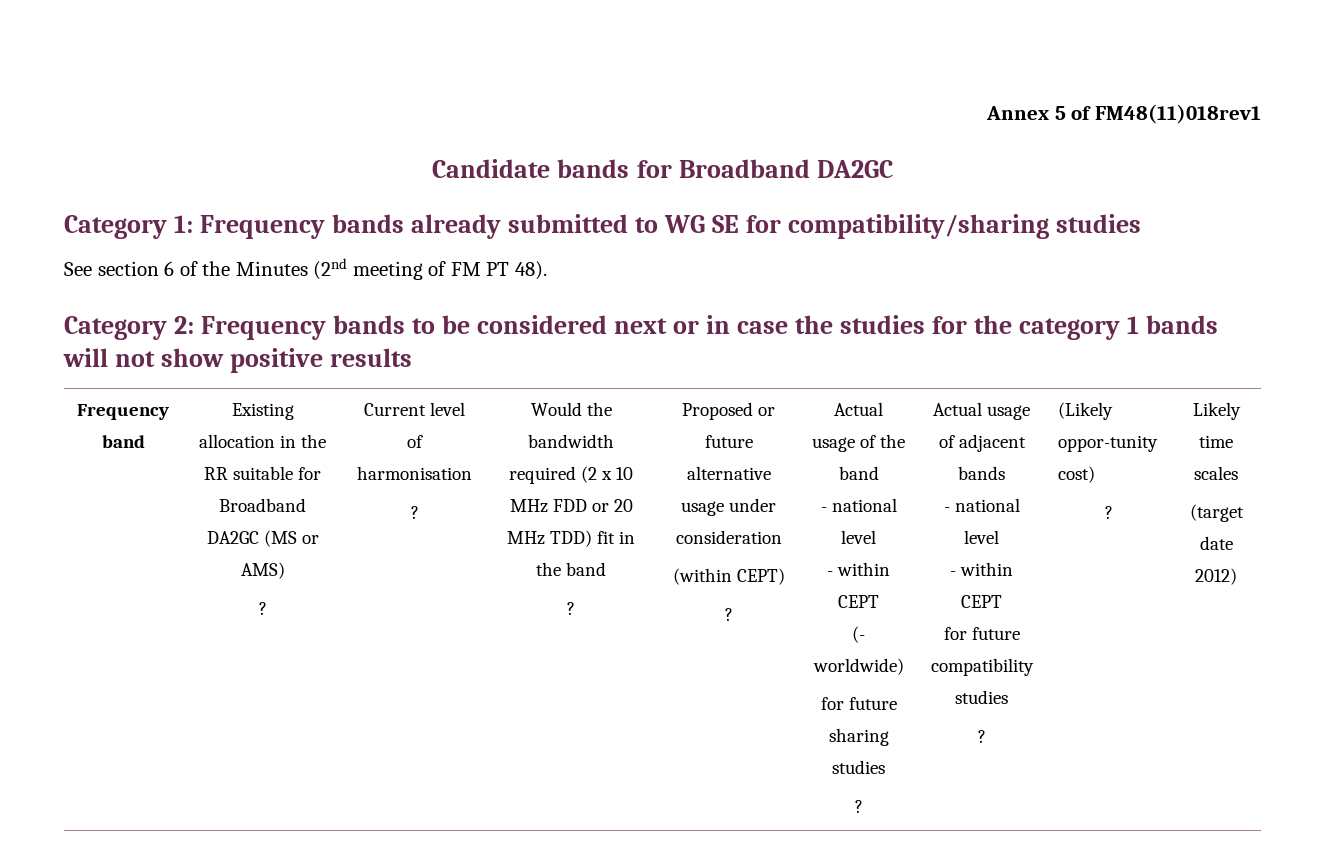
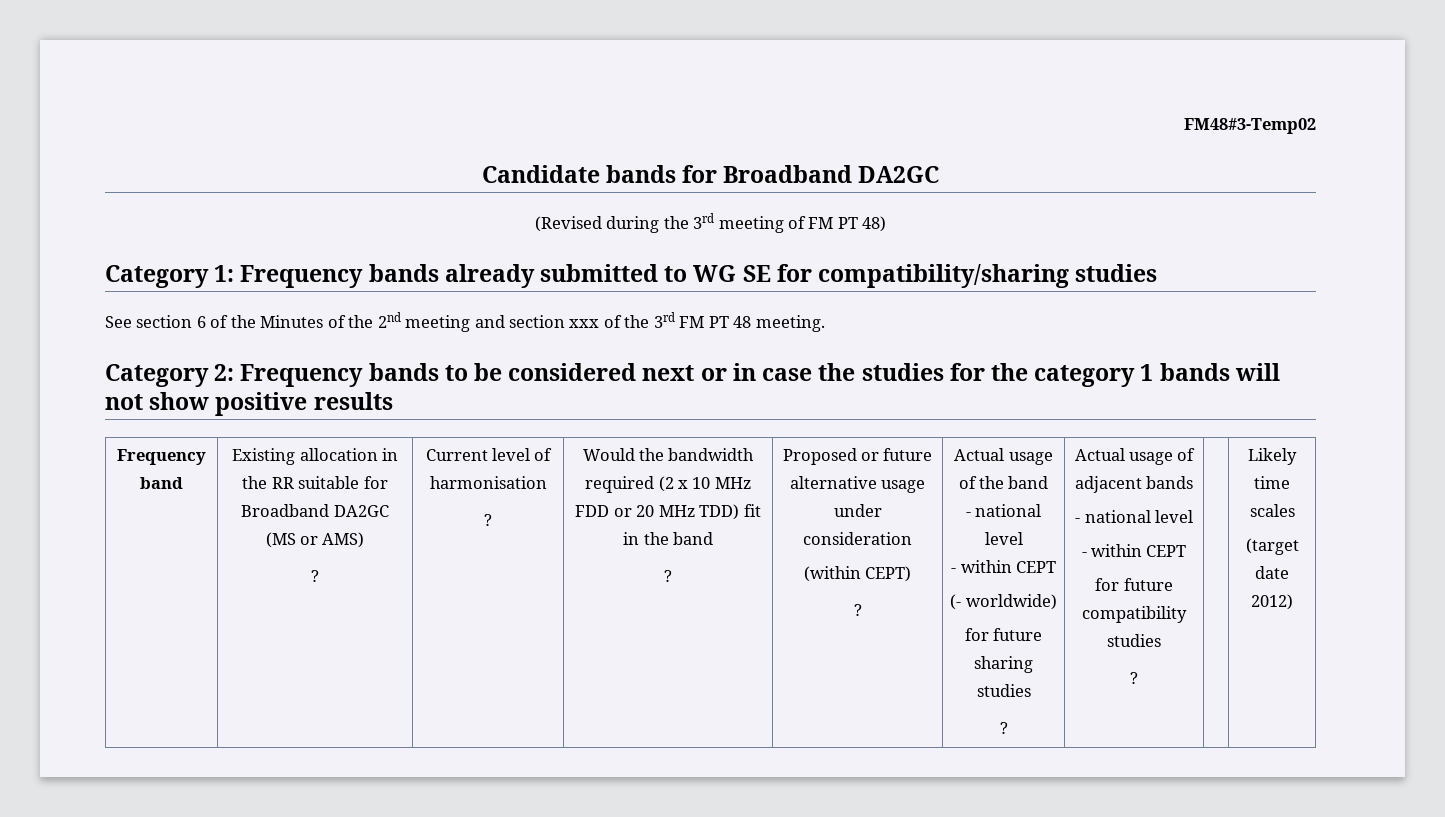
- Annex 5 of FM48(11)018rev1
+ FM48#3-Temp02
+ (Revised during the 3rd meeting of FM PT 48)
- See section 6 of the Minutes (2nd meeting of FM PT 48).
+ See section 6 of the Minutes of the 2nd meeting and section xxx of the 3rd FM PT 48 meeting.
- (Likely oppor-tunity cost)
- ?

